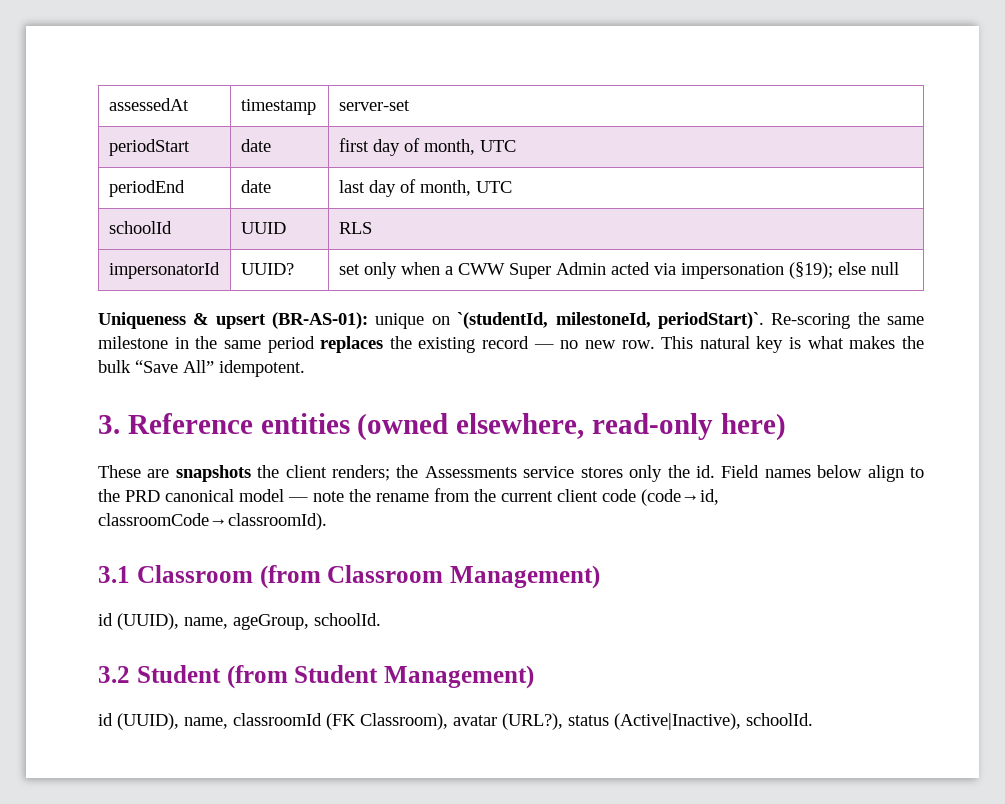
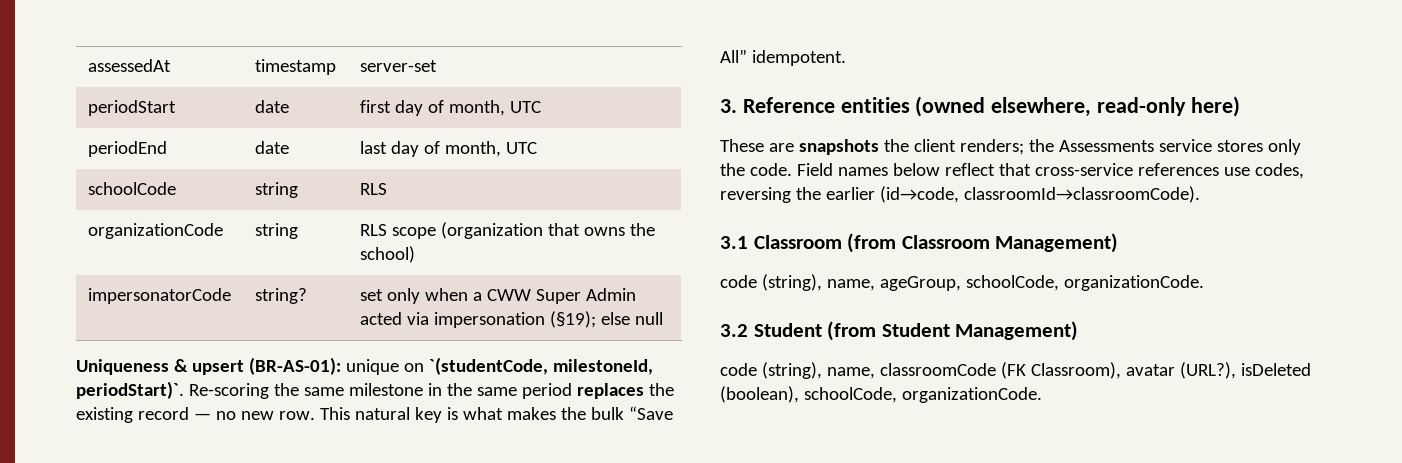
- schoolId | UUID | RLS
+ schoolCode | string | RLS
- impersonatorId | UUID? | set only when a CWW Super Admin acted via impersonation (§19); else null
+ organizationCode | string | RLS scope (organization that owns the school)
+ impersonatorCode | string? | set only when a CWW Super Admin acted via impersonation (§19); else null
- Uniqueness & upsert (BR-AS-01): unique on `(studentId, milestoneId, periodStart)`.
+ Uniqueness & upsert (BR-AS-01): unique on `(studentCode, milestoneId, periodStart)`.
- These are snapshots the client renders; the Assessments service stores only the id.
+ These are snapshots the client renders; the Assessments service stores only the code.
- Field names below align to the PRD canonical model — note the rename from the current client code (code→id, classroomCode→classroomId).
+ Field names below reflect that cross-service references use codes, reversing the earlier (id→code, classroomId→classroomCode).
- id (UUID), name, ageGroup, schoolId.
+ code (string), name, ageGroup, schoolCode, organizationCode.
- id (UUID), name, classroomId (FK Classroom), avatar (URL?), status (Active|Inactive), schoolId.
+ code (string), name, classroomCode (FK Classroom), avatar (URL?), isDeleted (boolean), schoolCode, organizationCode.

